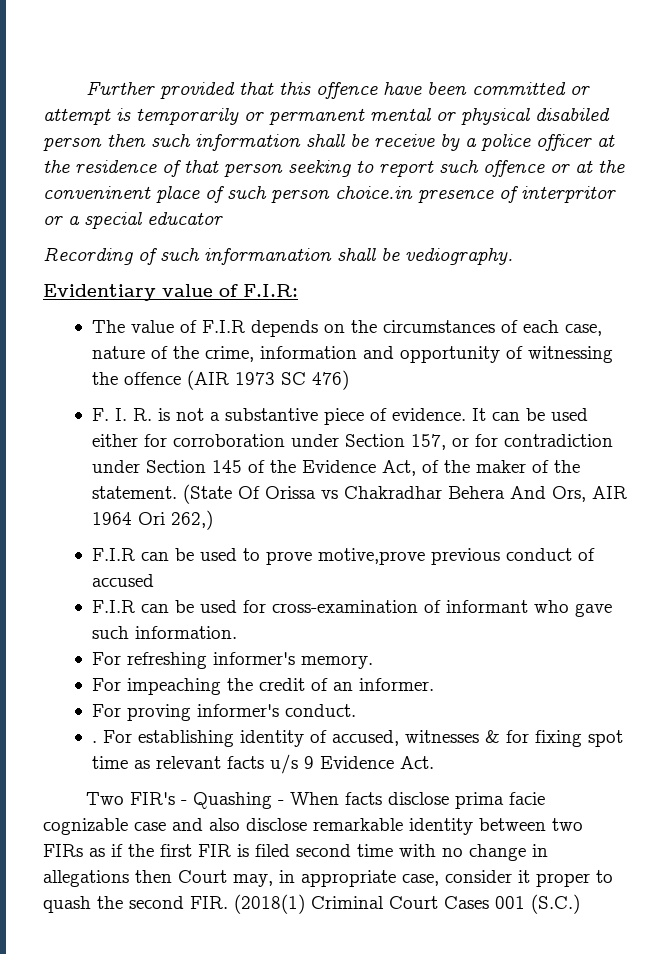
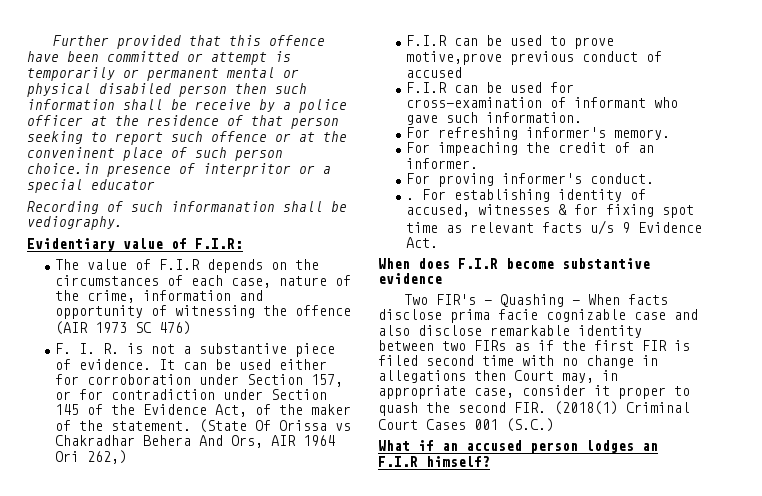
+ When does F.I.R become substantive evidence
+ What if an accused person lodges an F.I.R himself?

